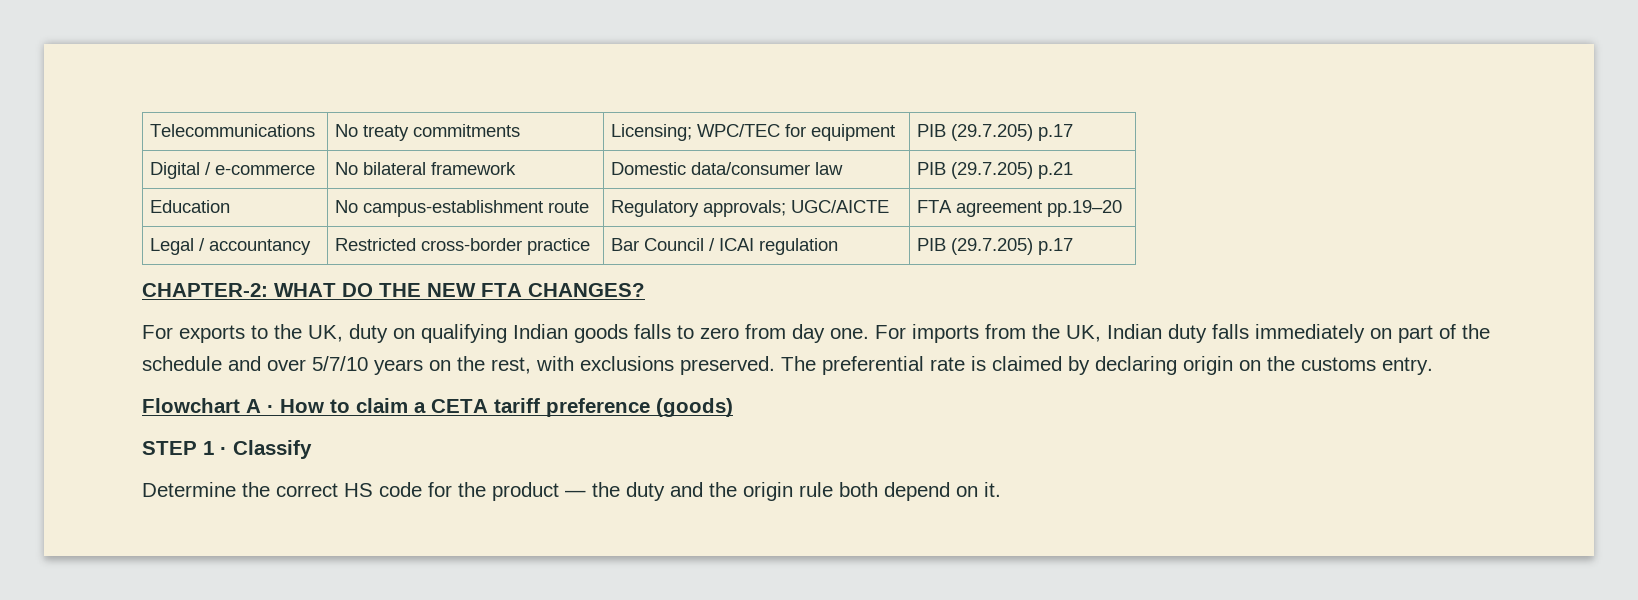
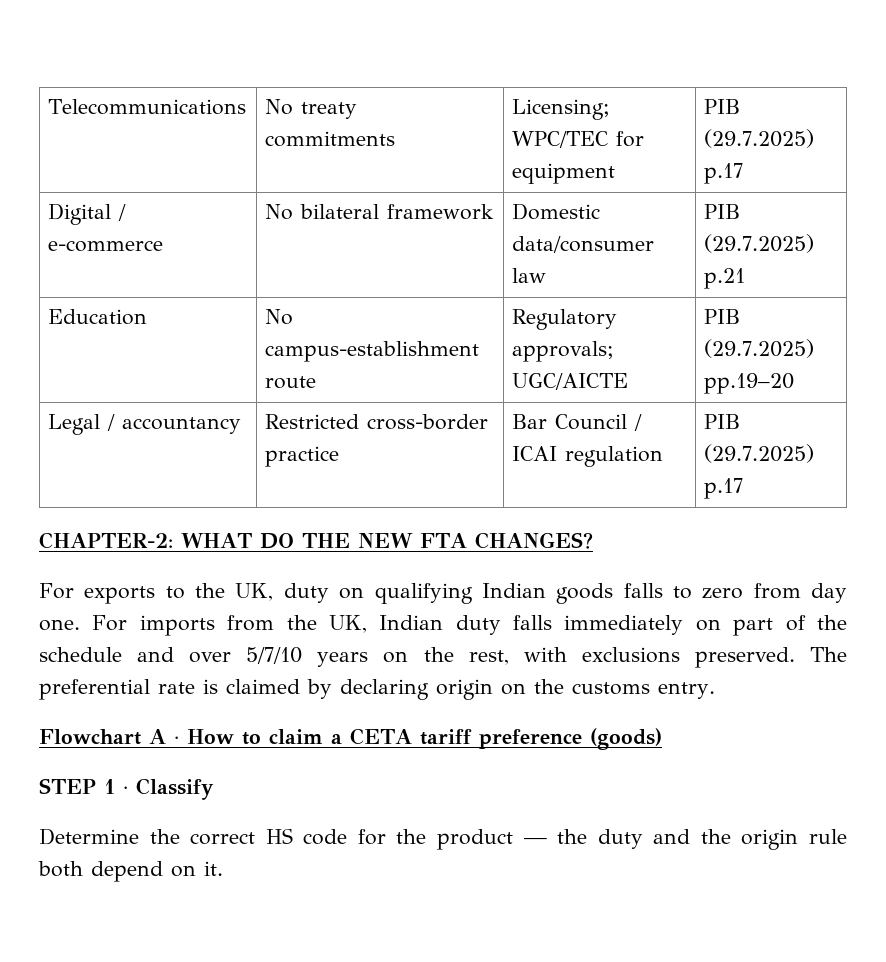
- Telecommunications | No treaty commitments | Licensing; WPC/TEC for equipment | PIB (29.7.205) p.17
+ Telecommunications | No treaty commitments | Licensing; WPC/TEC for equipment | PIB (29.7.2025) p.17
- Digital / e-commerce | No bilateral framework | Domestic data/consumer law | PIB (29.7.205) p.21
+ Digital / e-commerce | No bilateral framework | Domestic data/consumer law | PIB (29.7.2025) p.21
- Education | No campus-establishment route | Regulatory approvals; UGC/AICTE | FTA agreement pp.19–20
+ Education | No campus-establishment route | Regulatory approvals; UGC/AICTE | PIB (29.7.2025) pp.19–20
- Legal / accountancy | Restricted cross-border practice | Bar Council / ICAI regulation | PIB (29.7.205) p.17
+ Legal / accountancy | Restricted cross-border practice | Bar Council / ICAI regulation | PIB (29.7.2025) p.17

